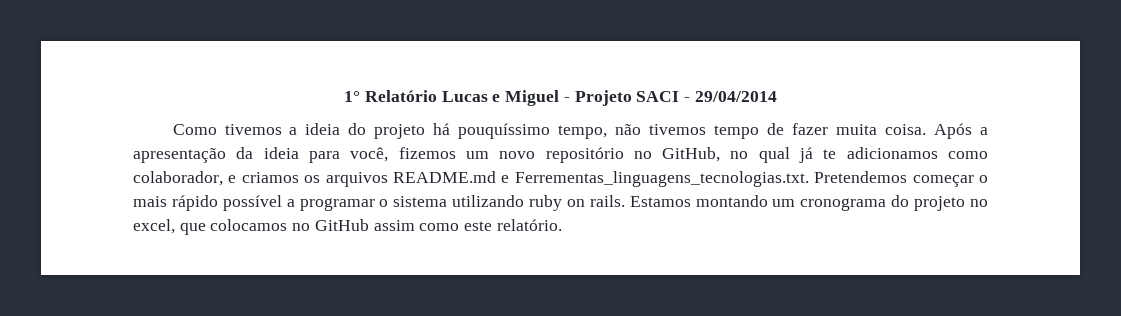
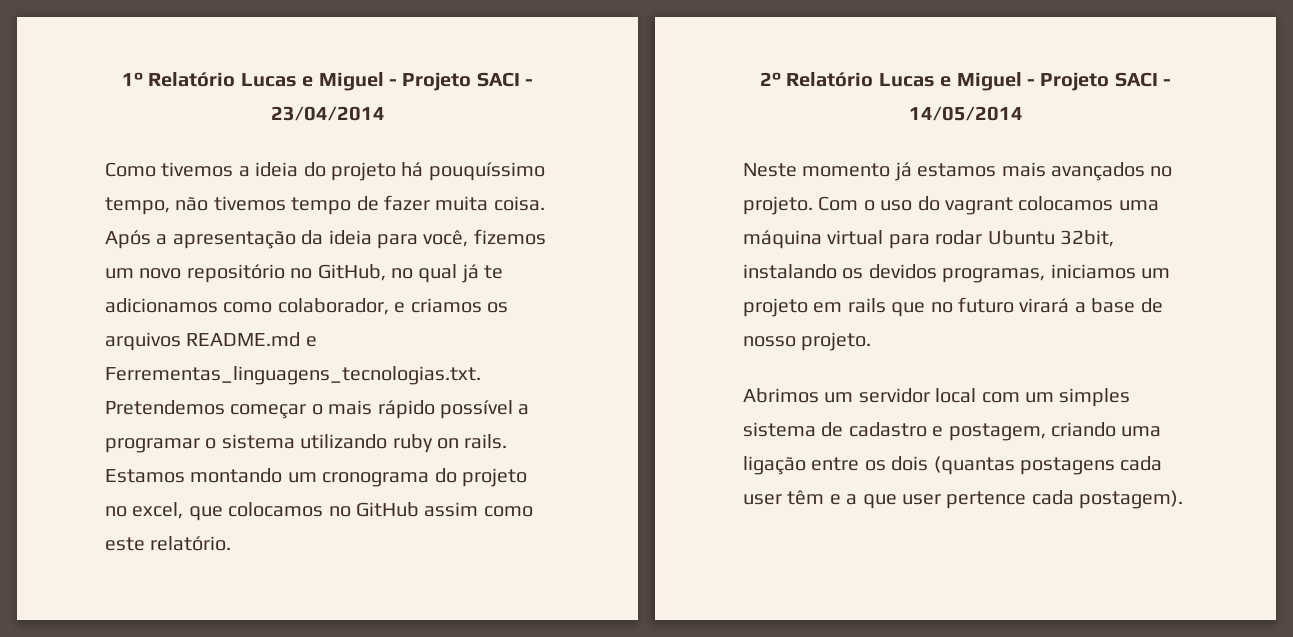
- 1° Relatório Lucas e Miguel - Projeto SACI - 29/04/2014
+ 1° Relatório Lucas e Miguel - Projeto SACI - 23/04/2014
+ 2° Relatório Lucas e Miguel - Projeto SACI - 14/05/2014
+ Neste momento já estamos mais avançados no projeto. Com o uso do vagrant colocamos uma máquina virtual para rodar Ubuntu 32bit, instalando os devidos programas, iniciamos um projeto em rails que no futuro virará a base de nosso projeto.
+ Abrimos um servidor local com um simples sistema de cadastro e postagem, criando uma ligação entre os dois (quantas postagens cada user têm e a que user pertence cada postagem).

